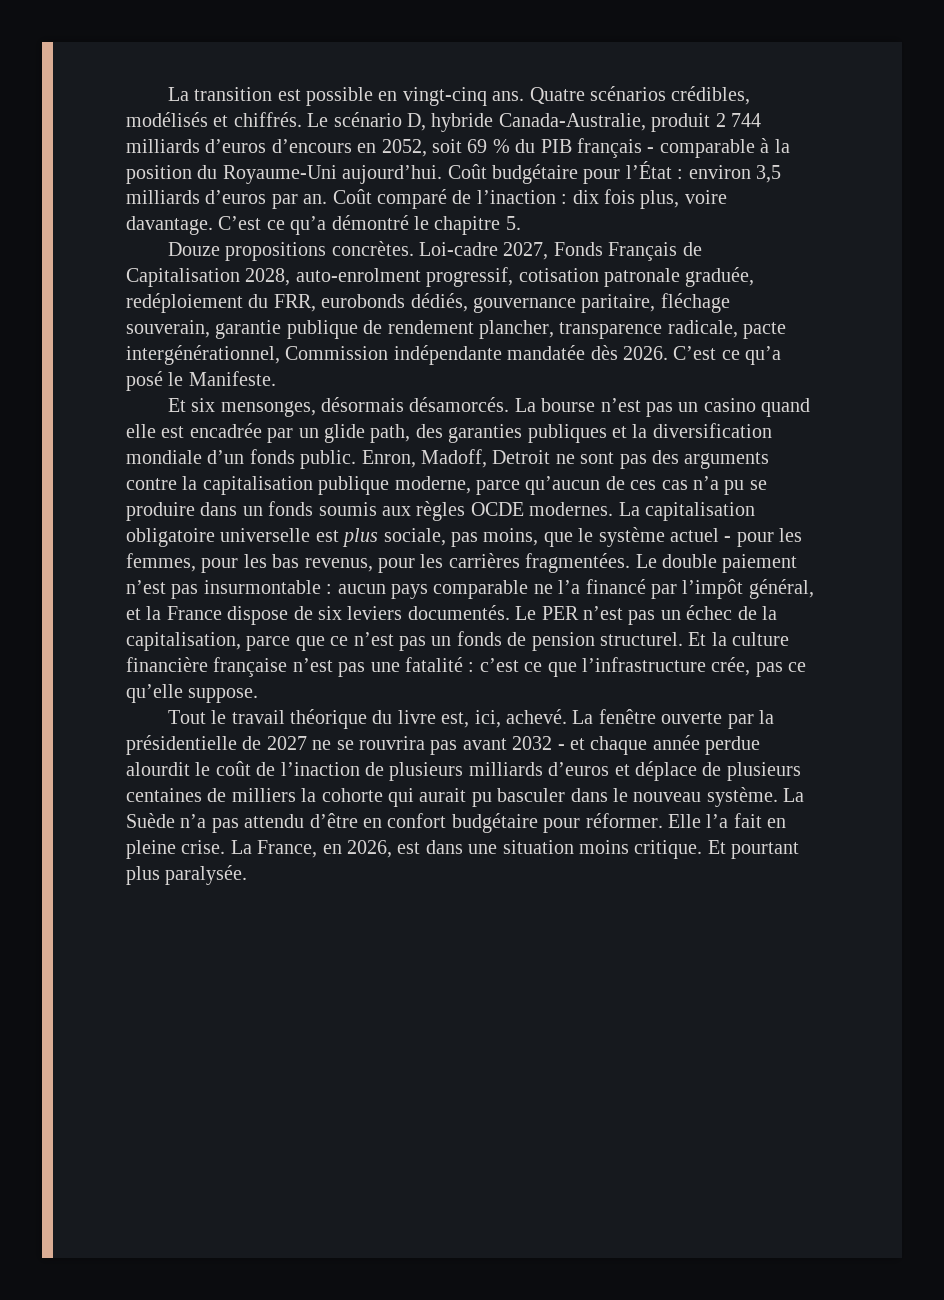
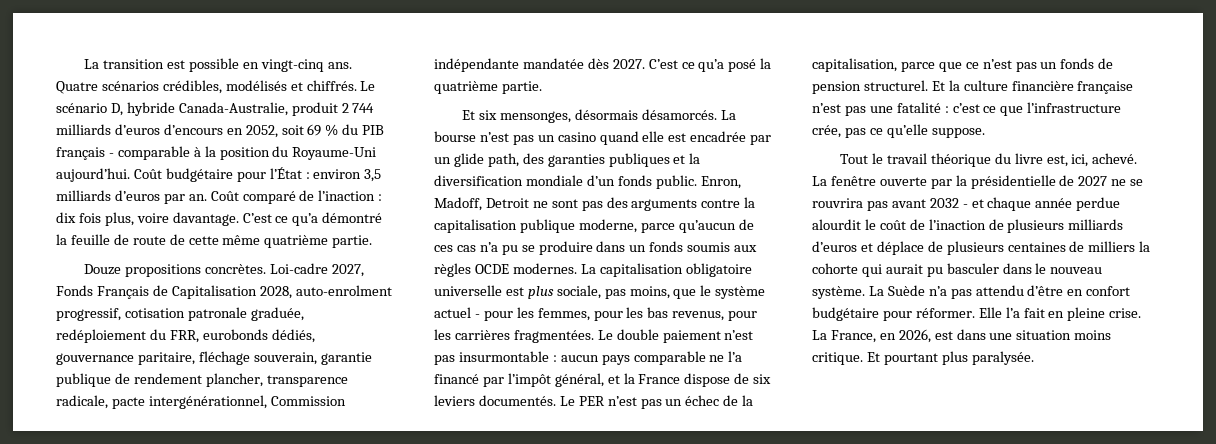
- C’est ce qu’a démontré le chapitre 5.
+ C’est ce qu’a démontré la feuille de route de cette même quatrième partie.
- Loi-cadre 2027, Fonds Français de Capitalisation 2028, auto-enrolment progressif, cotisation patronale graduée, redéploiement du FRR, eurobonds dédiés, gouvernance paritaire, fléchage souverain, garantie publique de rendement plancher, transparence radicale, pacte intergénérationnel, Commission indépendante mandatée dès 2026.
+ Loi-cadre 2027, Fonds Français de Capitalisation 2028, auto-enrolment progressif, cotisation patronale graduée, redéploiement du FRR, eurobonds dédiés, gouvernance paritaire, fléchage souverain, garantie publique de rendement plancher, transparence radicale, pacte intergénérationnel, Commission indépendante mandatée dès 2027.
- C’est ce qu’a posé le Manifeste.
+ C’est ce qu’a posé la quatrième partie.

